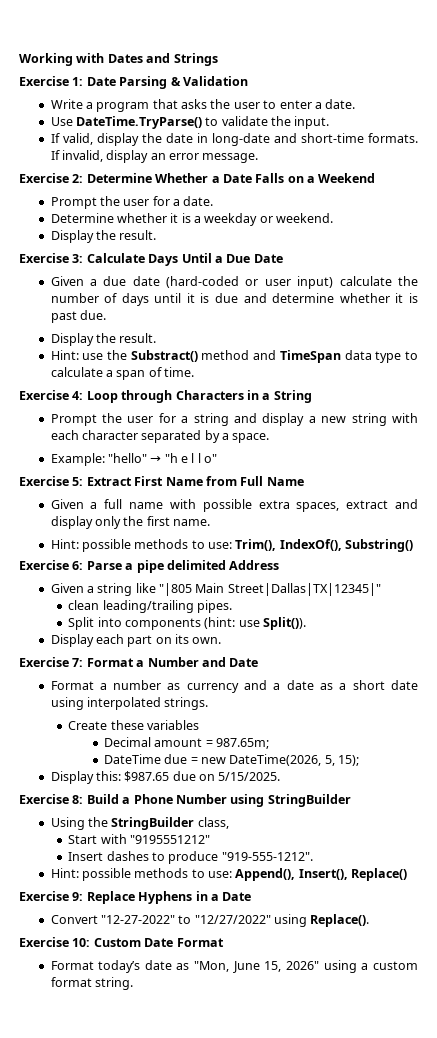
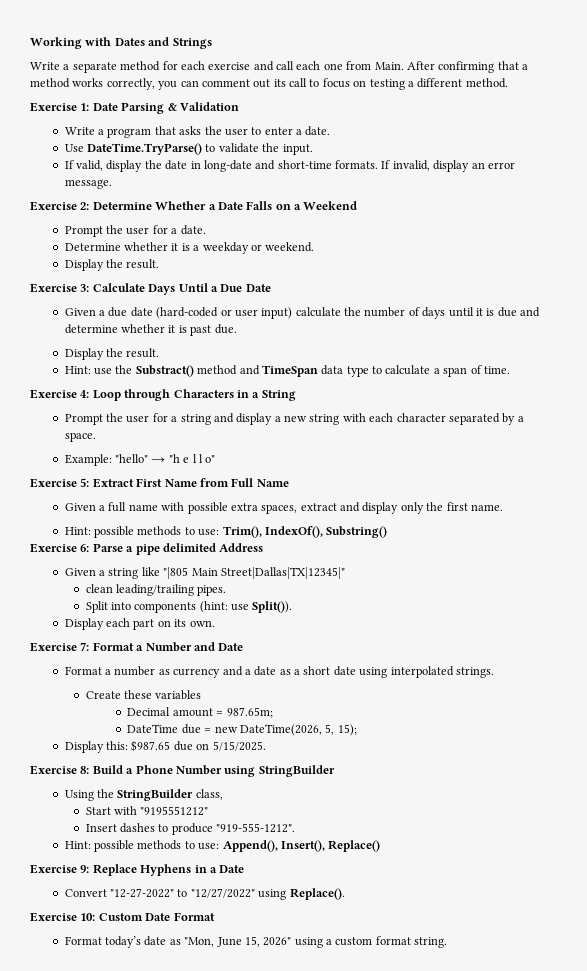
+ Write a separate method for each exercise and call each one from Main. After confirming that a method works correctly, you can comment out its call to focus on testing a different method.

